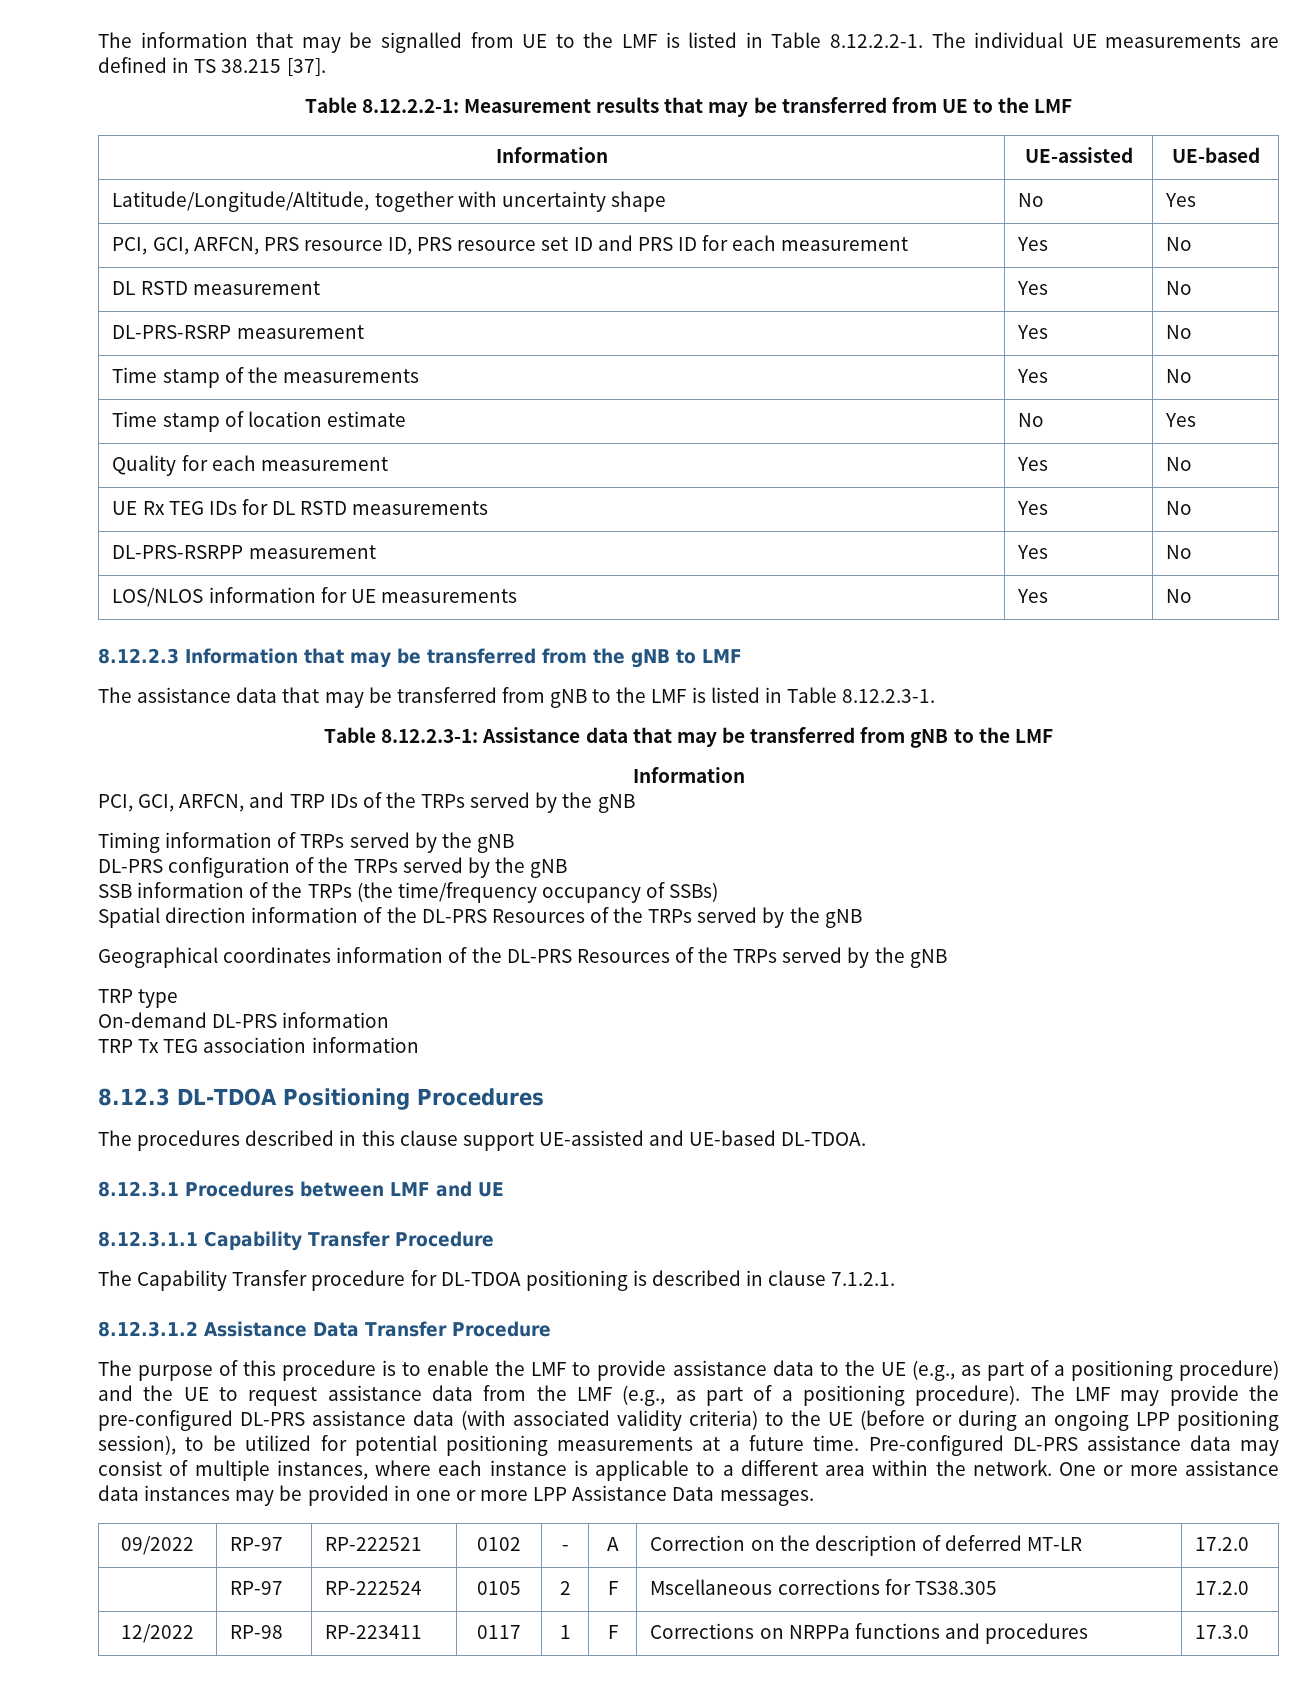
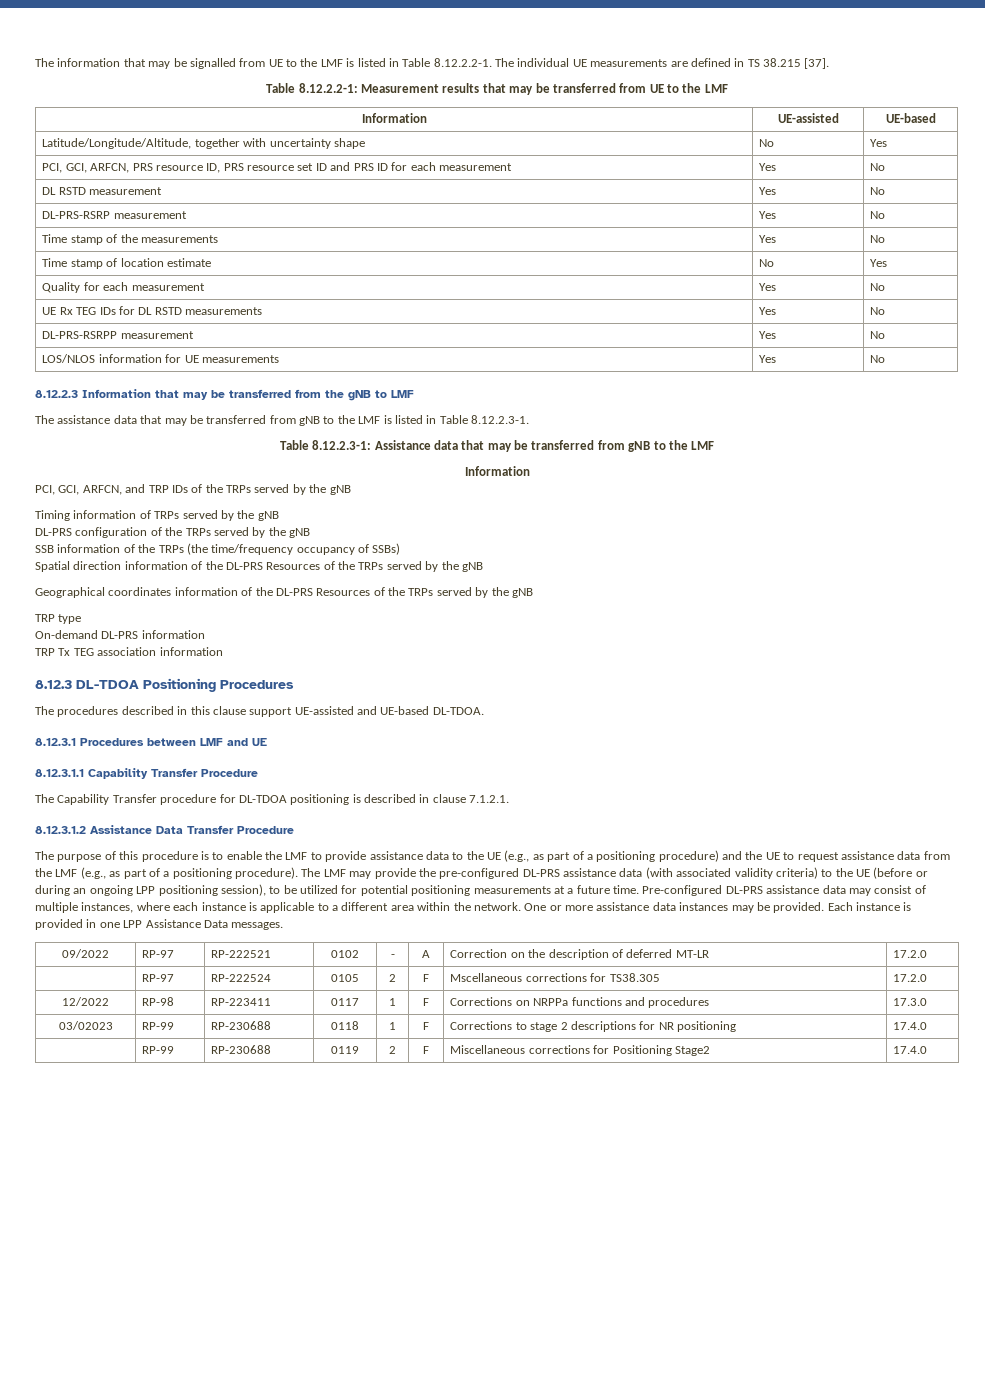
- One or more assistance data instances may be provided in one or more LPP Assistance Data messages.
+ One or more assistance data instances may be provided. Each instance is provided in one LPP Assistance Data messages.
+ 03/02023 | RP-99 | RP-230688 | 0118 | 1 | F | Corrections to stage 2 descriptions for NR positioning | 17.4.0
+ | RP-99 | RP-230688 | 0119 | 2 | F | Miscellaneous corrections for Positioning Stage2 | 17.4.0

